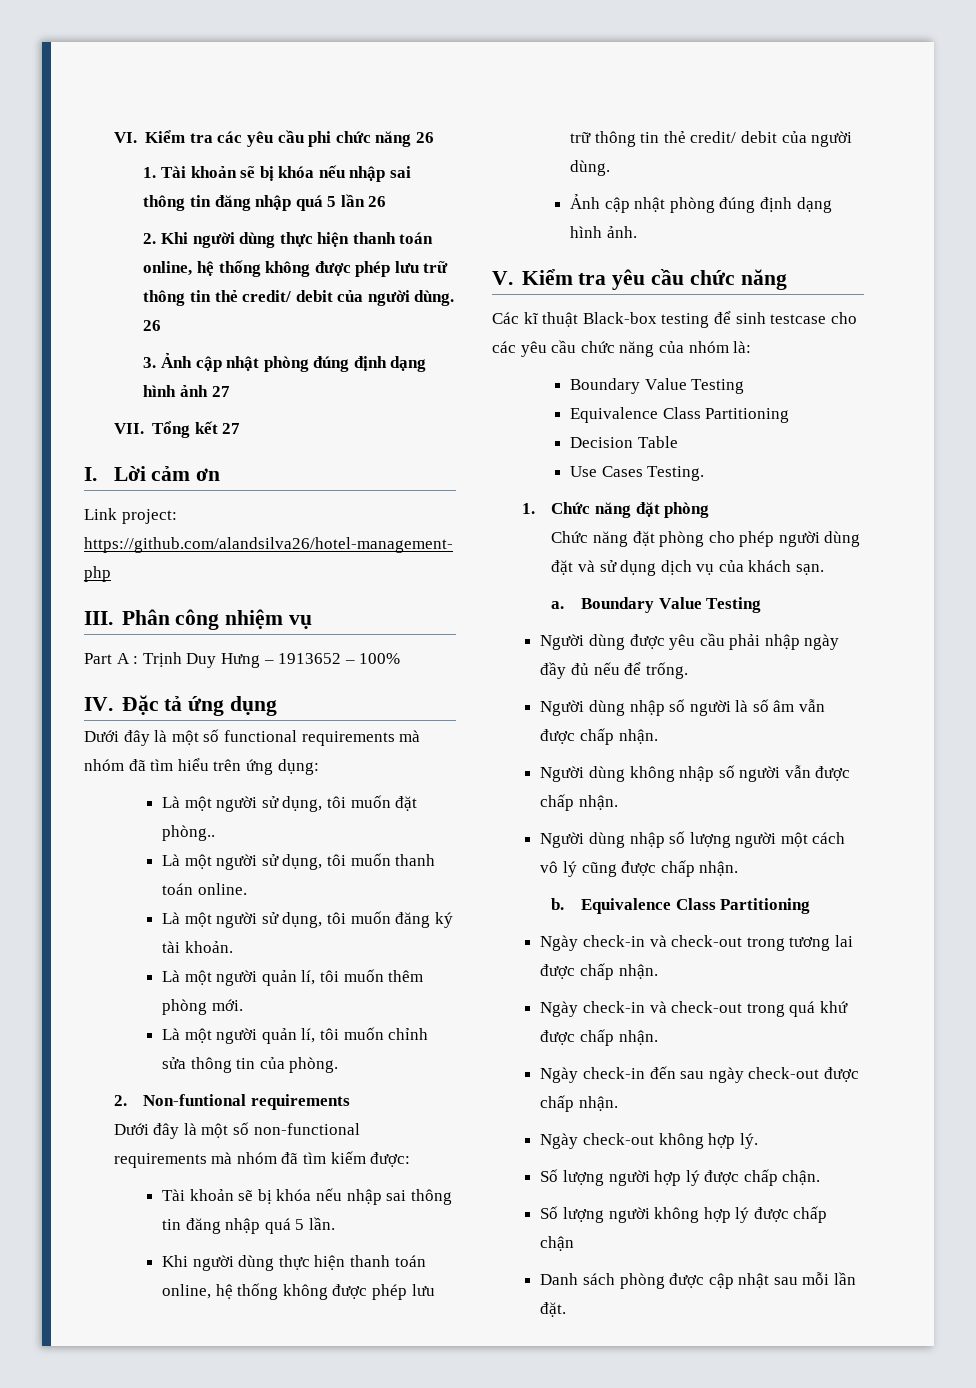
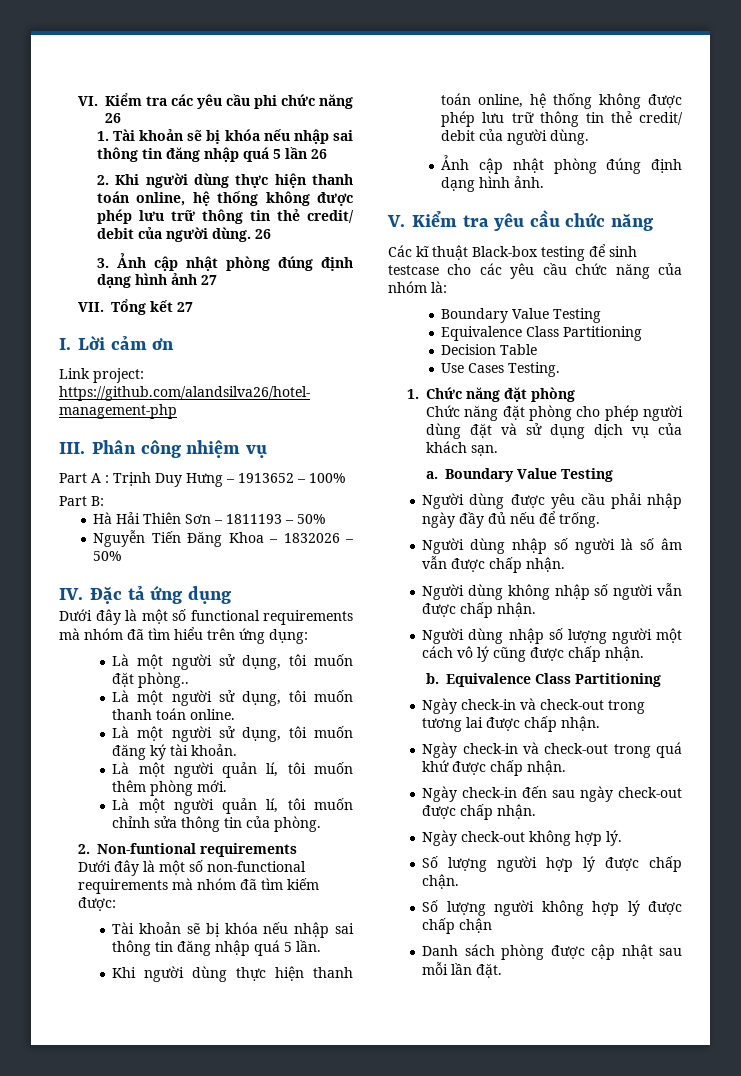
+ Part B:
+ Hà Hải Thiên Sơn – 1811193 – 50%
+ Nguyễn Tiến Đăng Khoa – 1832026 – 50%

